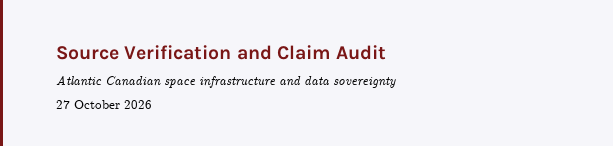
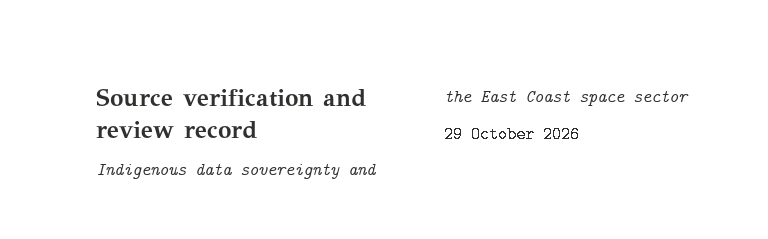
- Source Verification and Claim Audit
- Atlantic Canadian space infrastructure and data sovereignty
- 27 October 2026
+ Source verification and review record
+ Indigenous data sovereignty and the East Coast space sector
+ 29 October 2026

